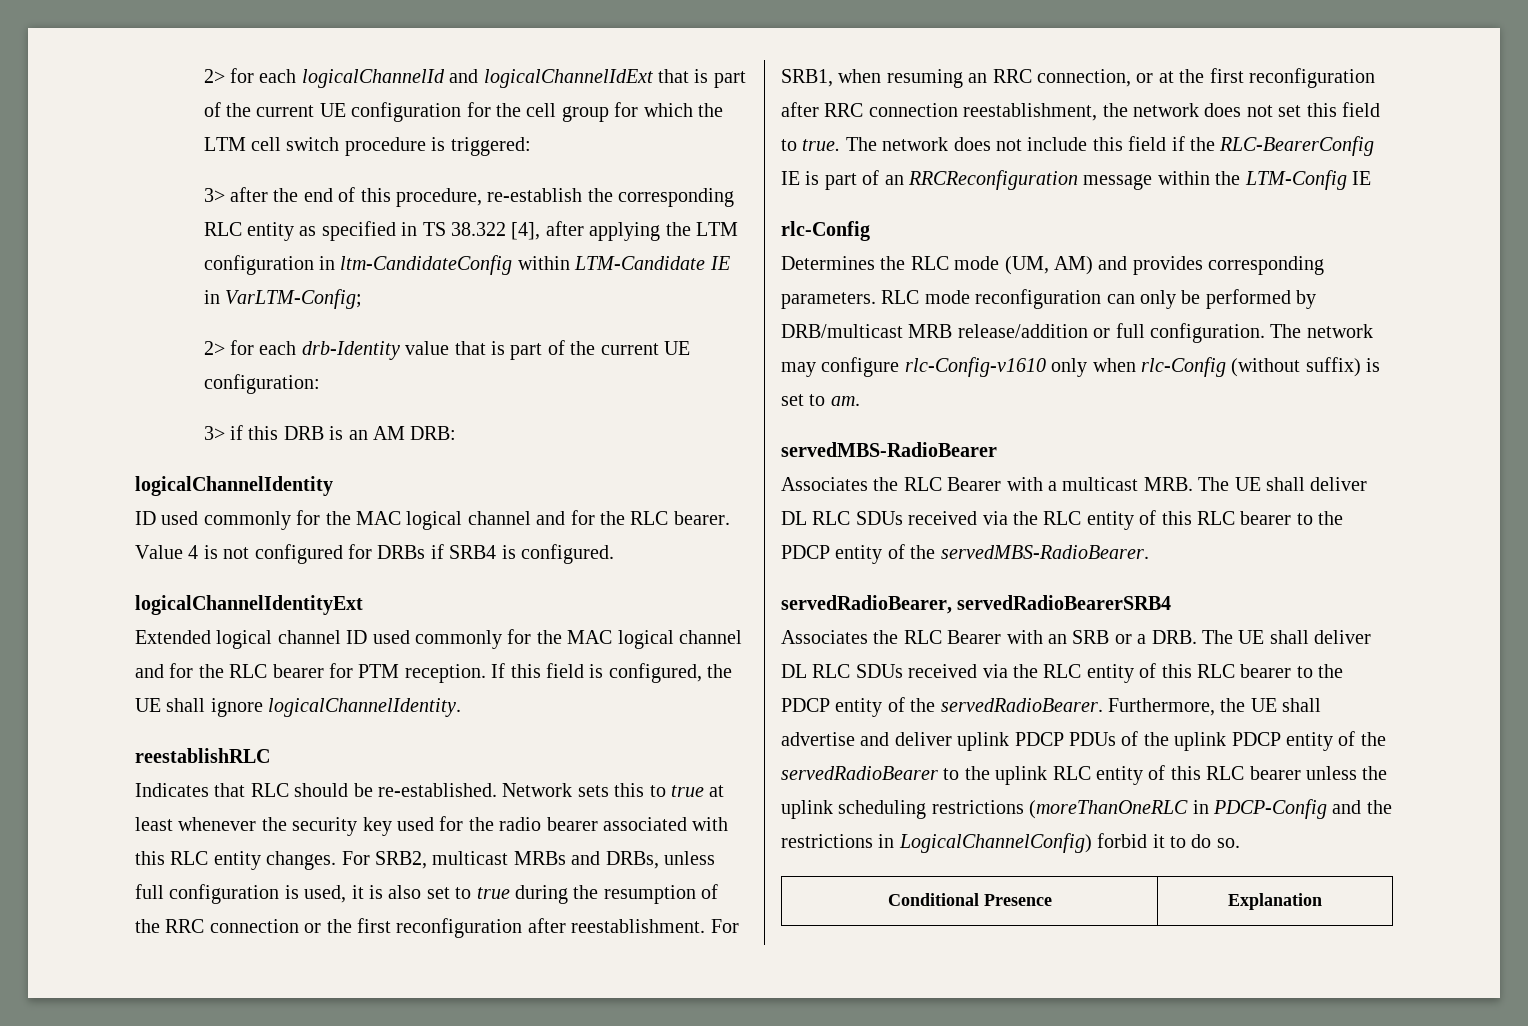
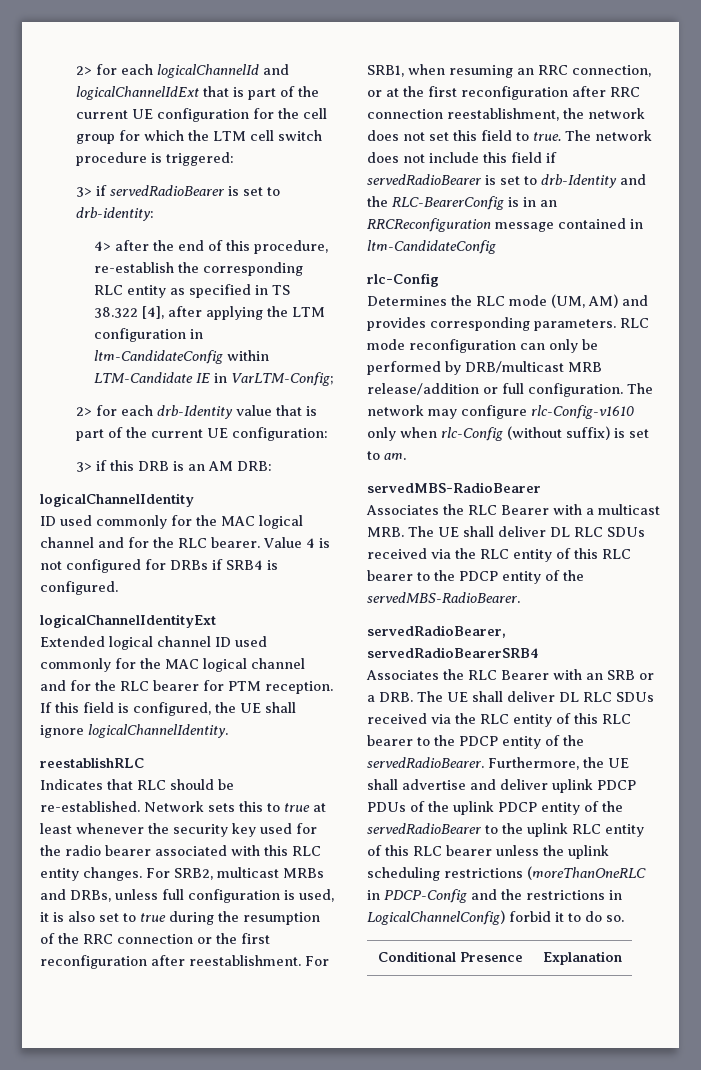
- 3> after the end of this procedure, re-establish the corresponding RLC entity as specified in TS 38.322 [4], after applying the LTM configuration in ltm-CandidateConfig within LTM-Candidate IE in VarLTM-Config;
+ 3> if servedRadioBearer is set to drb-identity:
+ 4> after the end of this procedure, re-establish the corresponding RLC entity as specified in TS 38.322 [4], after applying the LTM configuration in ltm-CandidateConfig within LTM-Candidate IE in VarLTM-Config;
- The network does not include this field if the RLC-BearerConfig IE is part of an RRCReconfiguration message within the LTM-Config IE
+ The network does not include this field if servedRadioBearer is set to drb-Identity and the RLC-BearerConfig is in an RRCReconfiguration message contained in ltm-CandidateConfig

